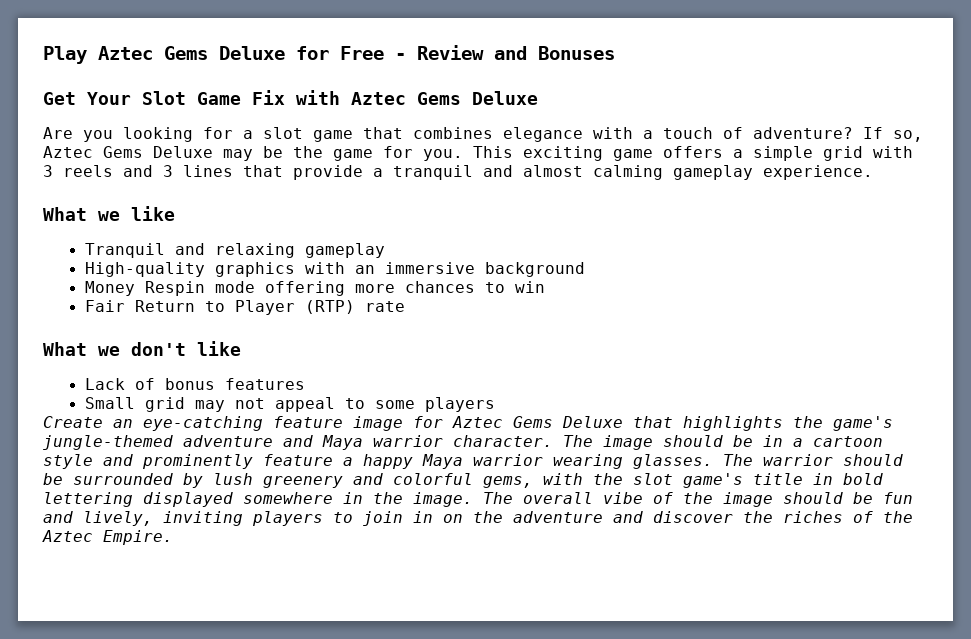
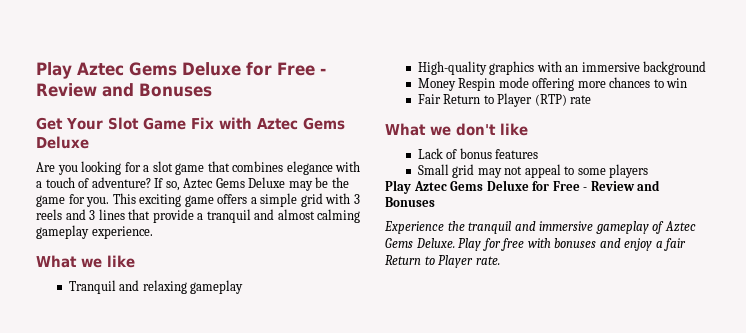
  Small grid may not appeal to some players
- Create an eye-catching feature image for Aztec Gems Deluxe that highlights the game's jungle-themed adventure and Maya warrior character. The image should be in a cartoon style and prominently feature a happy Maya warrior wearing glasses. The warrior should be surrounded by lush greenery and colorful gems, with the slot game's title in bold lettering displayed somewhere in the image. The overall vibe of the image should be fun and lively, inviting players to join in on the adventure and discover the riches of the Aztec Empire.
+ Play Aztec Gems Deluxe for Free - Review and Bonuses
+ Experience the tranquil and immersive gameplay of Aztec Gems Deluxe. Play for free with bonuses and enjoy a fair Return to Player rate.

